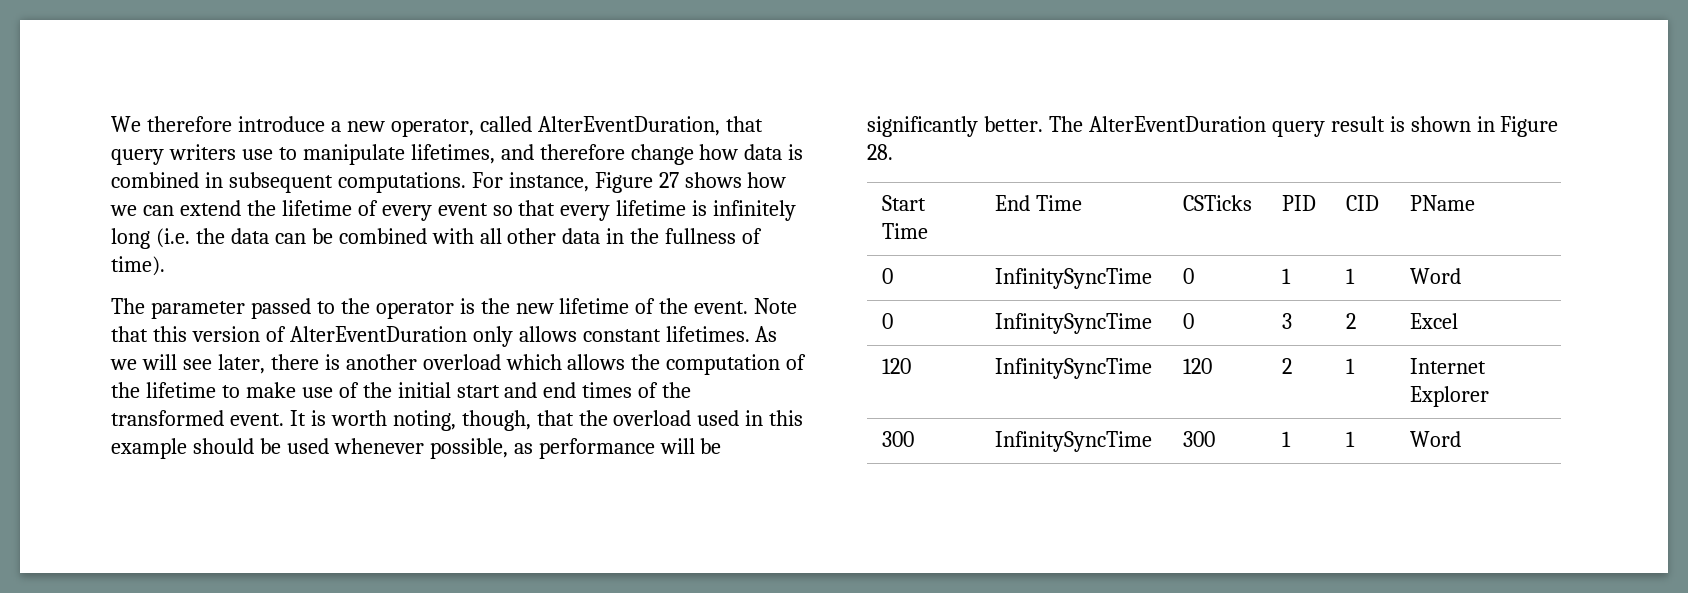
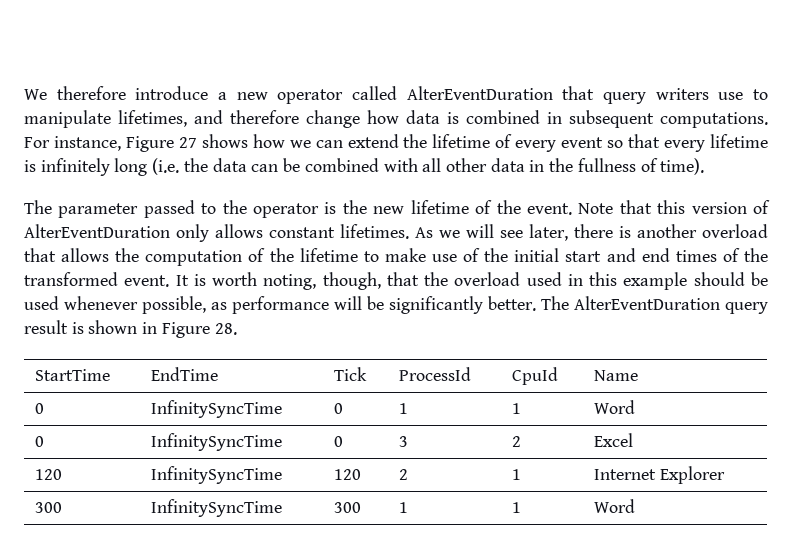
- We therefore introduce a new operator, called AlterEventDuration, that query writers use to manipulate lifetimes, and therefore change how data is combined in subsequent computations.
+ We therefore introduce a new operator called AlterEventDuration that query writers use to manipulate lifetimes, and therefore change how data is combined in subsequent computations.
- As we will see later, there is another overload which allows the computation of the lifetime to make use of the initial start and end times of the transformed event.
+ As we will see later, there is another overload that allows the computation of the lifetime to make use of the initial start and end times of the transformed event.
- Start Time | End Time | CSTicks | PID | CID | PName
+ StartTime | EndTime | Tick | ProcessId | CpuId | Name

